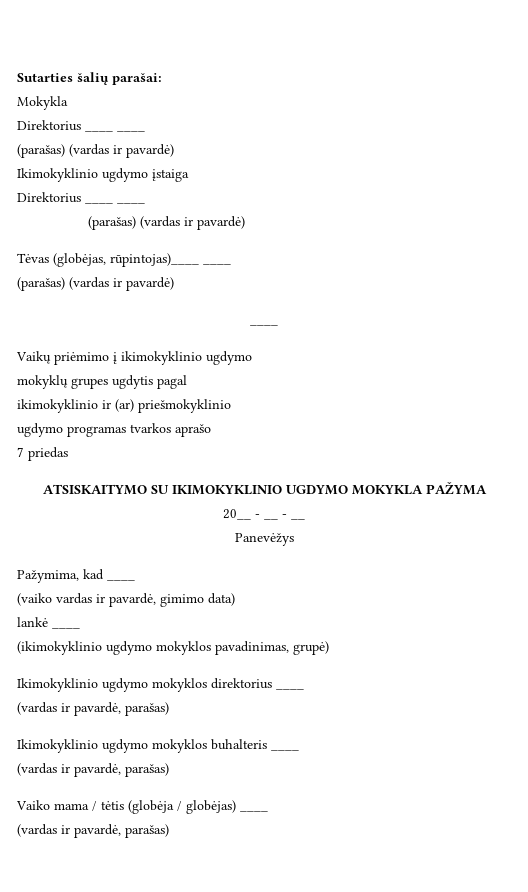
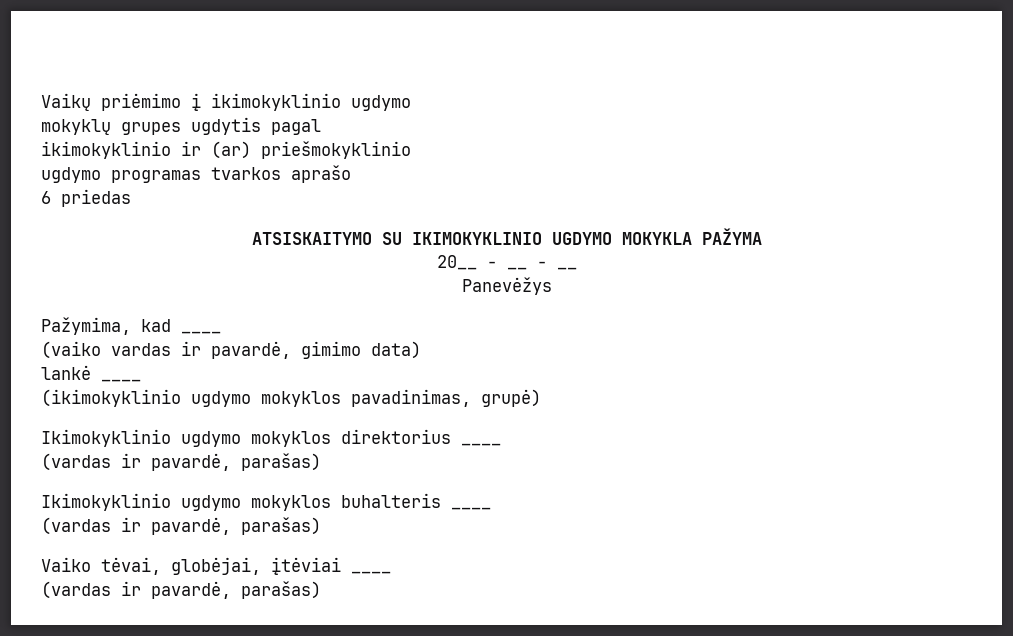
- Sutarties šalių parašai:
- Mokykla
- Direktorius ____ ____
- (parašas) (vardas ir pavardė)
- Ikimokyklinio ugdymo įstaiga
- Direktorius ____ ____
- (parašas) (vardas ir pavardė)
- Tėvas (globėjas, rūpintojas)____ ____
- (parašas) (vardas ir pavardė)
- ____
- 7 priedas
+ 6 priedas
- Vaiko mama / tėtis (globėja / globėjas) ____
+ Vaiko tėvai, globėjai, įtėviai ____

